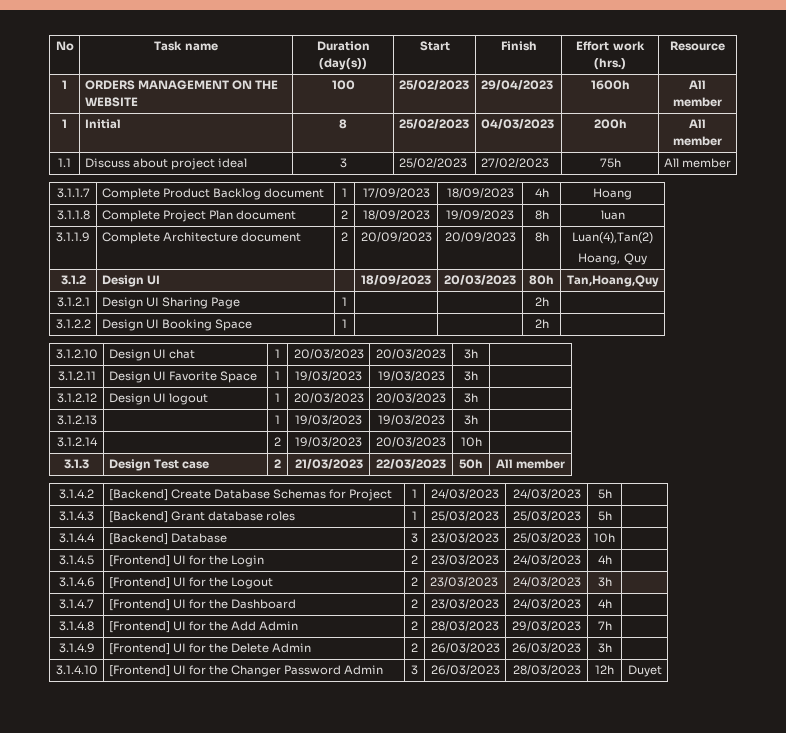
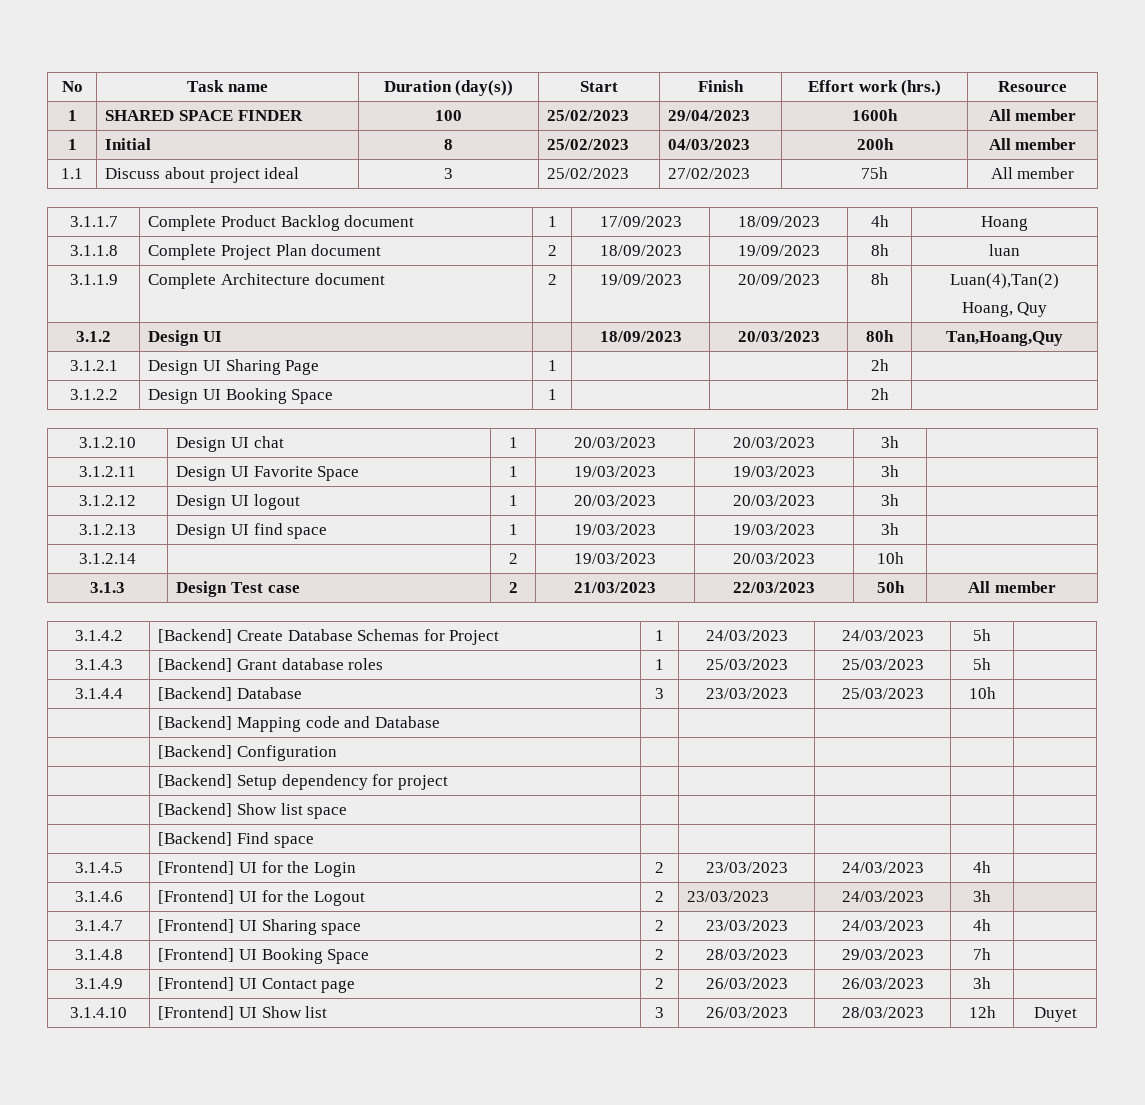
- 1 | ORDERS MANAGEMENT ON THE WEBSITE | 100 | 25/02/2023 | 29/04/2023 | 1600h | All member
+ 1 | SHARED SPACE FINDER | 100 | 25/02/2023 | 29/04/2023 | 1600h | All member
- 3.1.1.9 | Complete Architecture document | 2 | 20/09/2023 | 20/09/2023 | 8h | Luan(4),Tan(2)
+ 3.1.1.9 | Complete Architecture document | 2 | 19/09/2023 | 20/09/2023 | 8h | Luan(4),Tan(2)
- 3.1.2.13 | | 1 | 19/03/2023 | 19/03/2023 | 3h |
+ 3.1.2.13 | Design UI find space | 1 | 19/03/2023 | 19/03/2023 | 3h |
+ | [Backend] Mapping code and Database | | | | |
+ | [Backend] Configuration | | | | |
+ | [Backend] Setup dependency for project | | | | |
+ | [Backend] Show list space | | | | |
+ | [Backend] Find space | | | | |
- 3.1.4.7 | [Frontend] UI for the Dashboard | 2 | 23/03/2023 | 24/03/2023 | 4h |
+ 3.1.4.7 | [Frontend] UI Sharing space | 2 | 23/03/2023 | 24/03/2023 | 4h |
- 3.1.4.8 | [Frontend] UI for the Add Admin | 2 | 28/03/2023 | 29/03/2023 | 7h |
+ 3.1.4.8 | [Frontend] UI Booking Space | 2 | 28/03/2023 | 29/03/2023 | 7h |
- 3.1.4.9 | [Frontend] UI for the Delete Admin | 2 | 26/03/2023 | 26/03/2023 | 3h |
+ 3.1.4.9 | [Frontend] UI Contact page | 2 | 26/03/2023 | 26/03/2023 | 3h |
- 3.1.4.10 | [Frontend] UI for the Changer Password Admin | 3 | 26/03/2023 | 28/03/2023 | 12h | Duyet
+ 3.1.4.10 | [Frontend] UI Show list | 3 | 26/03/2023 | 28/03/2023 | 12h | Duyet

